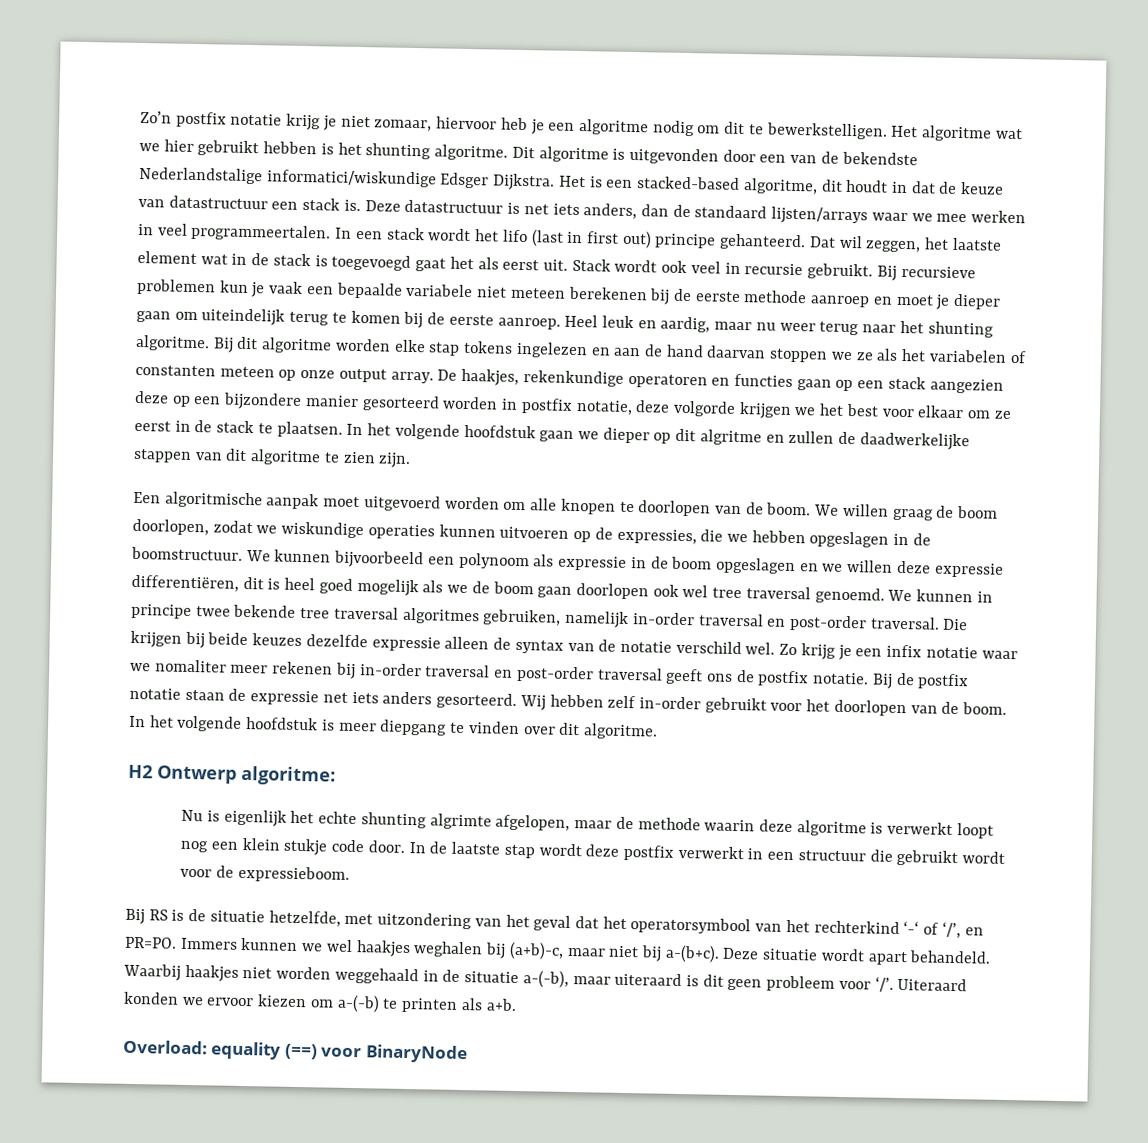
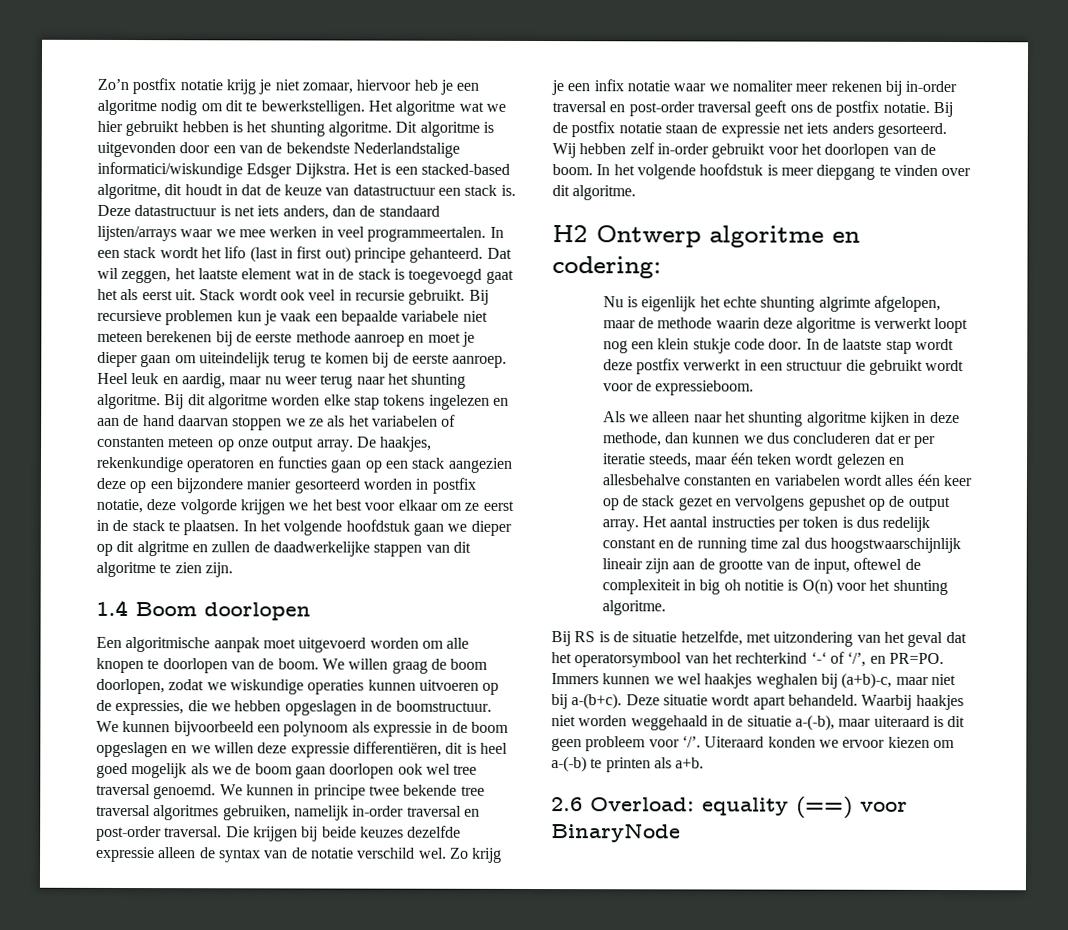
+ 1.4 Boom doorlopen
- H2 Ontwerp algoritme:
+ H2 Ontwerp algoritme en codering:
+ Als we alleen naar het shunting algoritme kijken in deze methode, dan kunnen we dus concluderen dat er per iteratie steeds, maar één teken wordt gelezen en allesbehalve constanten en variabelen wordt alles één keer op de stack gezet en vervolgens gepushet op de output array. Het aantal instructies per token is dus redelijk constant en de running time zal dus hoogstwaarschijnlijk lineair zijn aan de grootte van de input, oftewel de complexiteit in big oh notitie is O(n) voor het shunting algoritme.
- Overload: equality (==) voor BinaryNode
+ 2.6 Overload: equality (==) voor BinaryNode

